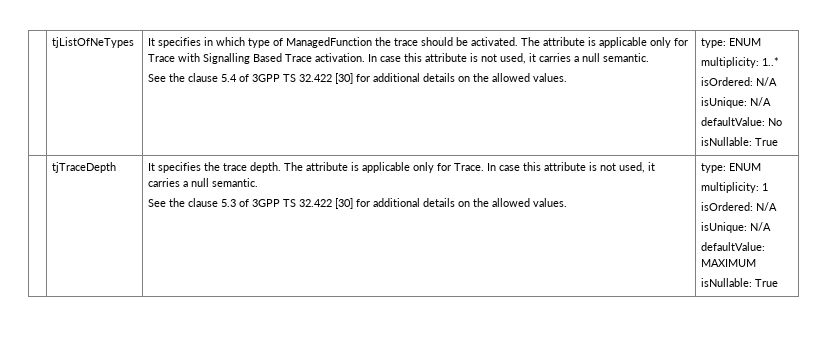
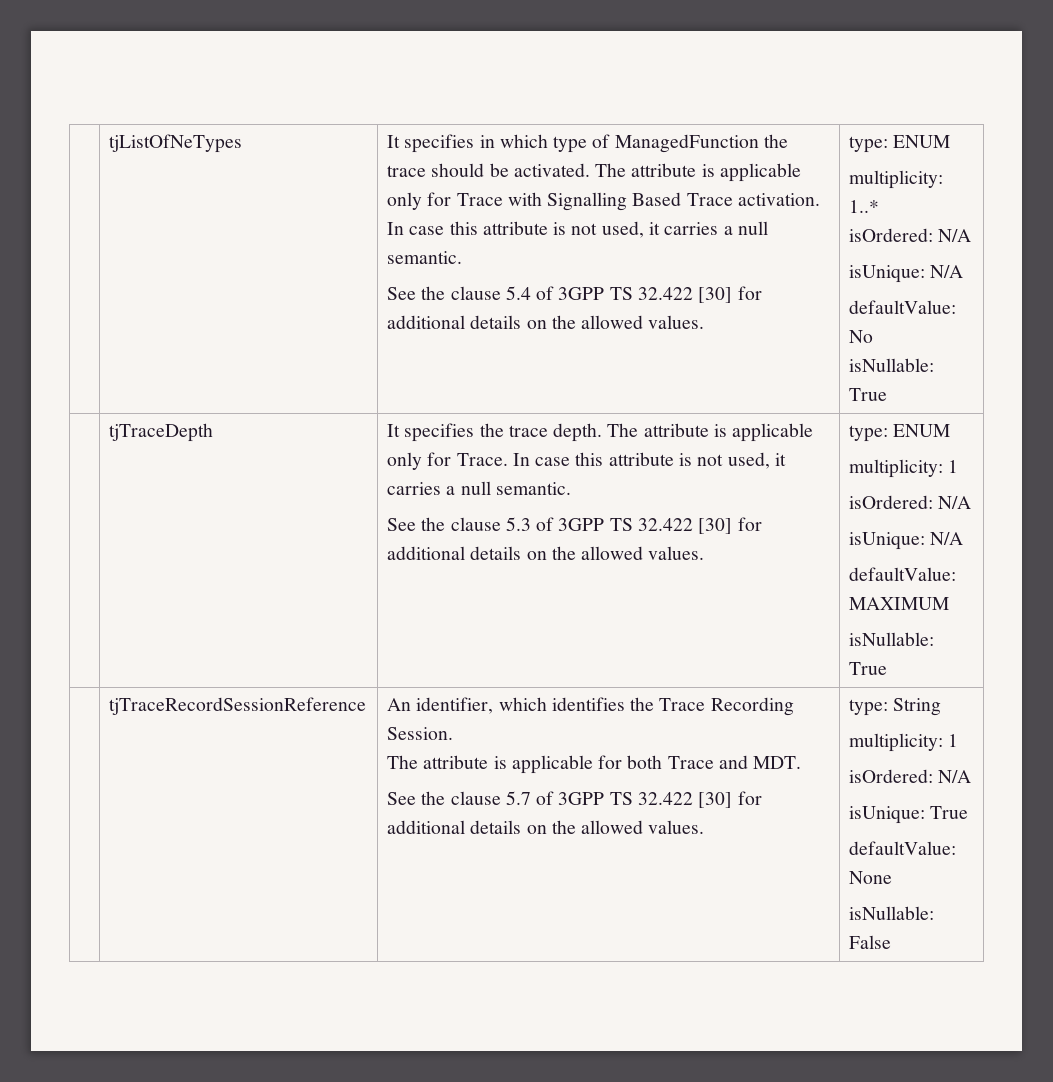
+ tjTraceRecordSessionReference | An identifier, which identifies the Trace Recording Session.
+ The attribute is applicable for both Trace and MDT.
+ See the clause 5.7 of 3GPP TS 32.422 [30] for additional details on the allowed values. | type: String
+ multiplicity: 1
+ isOrdered: N/A
+ isUnique: True
+ defaultValue: None
+ isNullable: False

